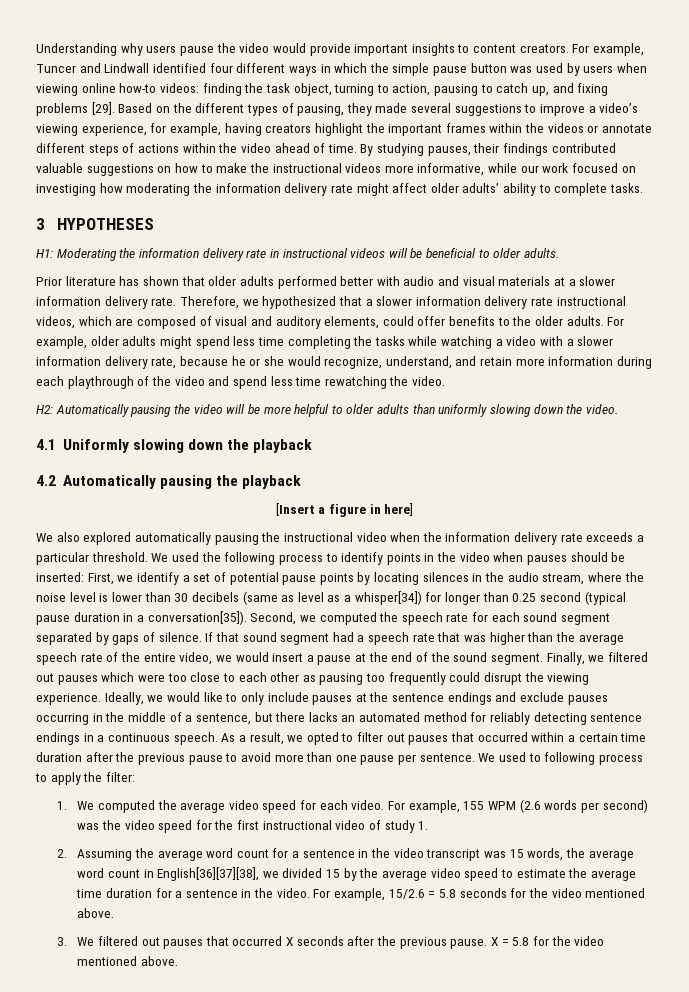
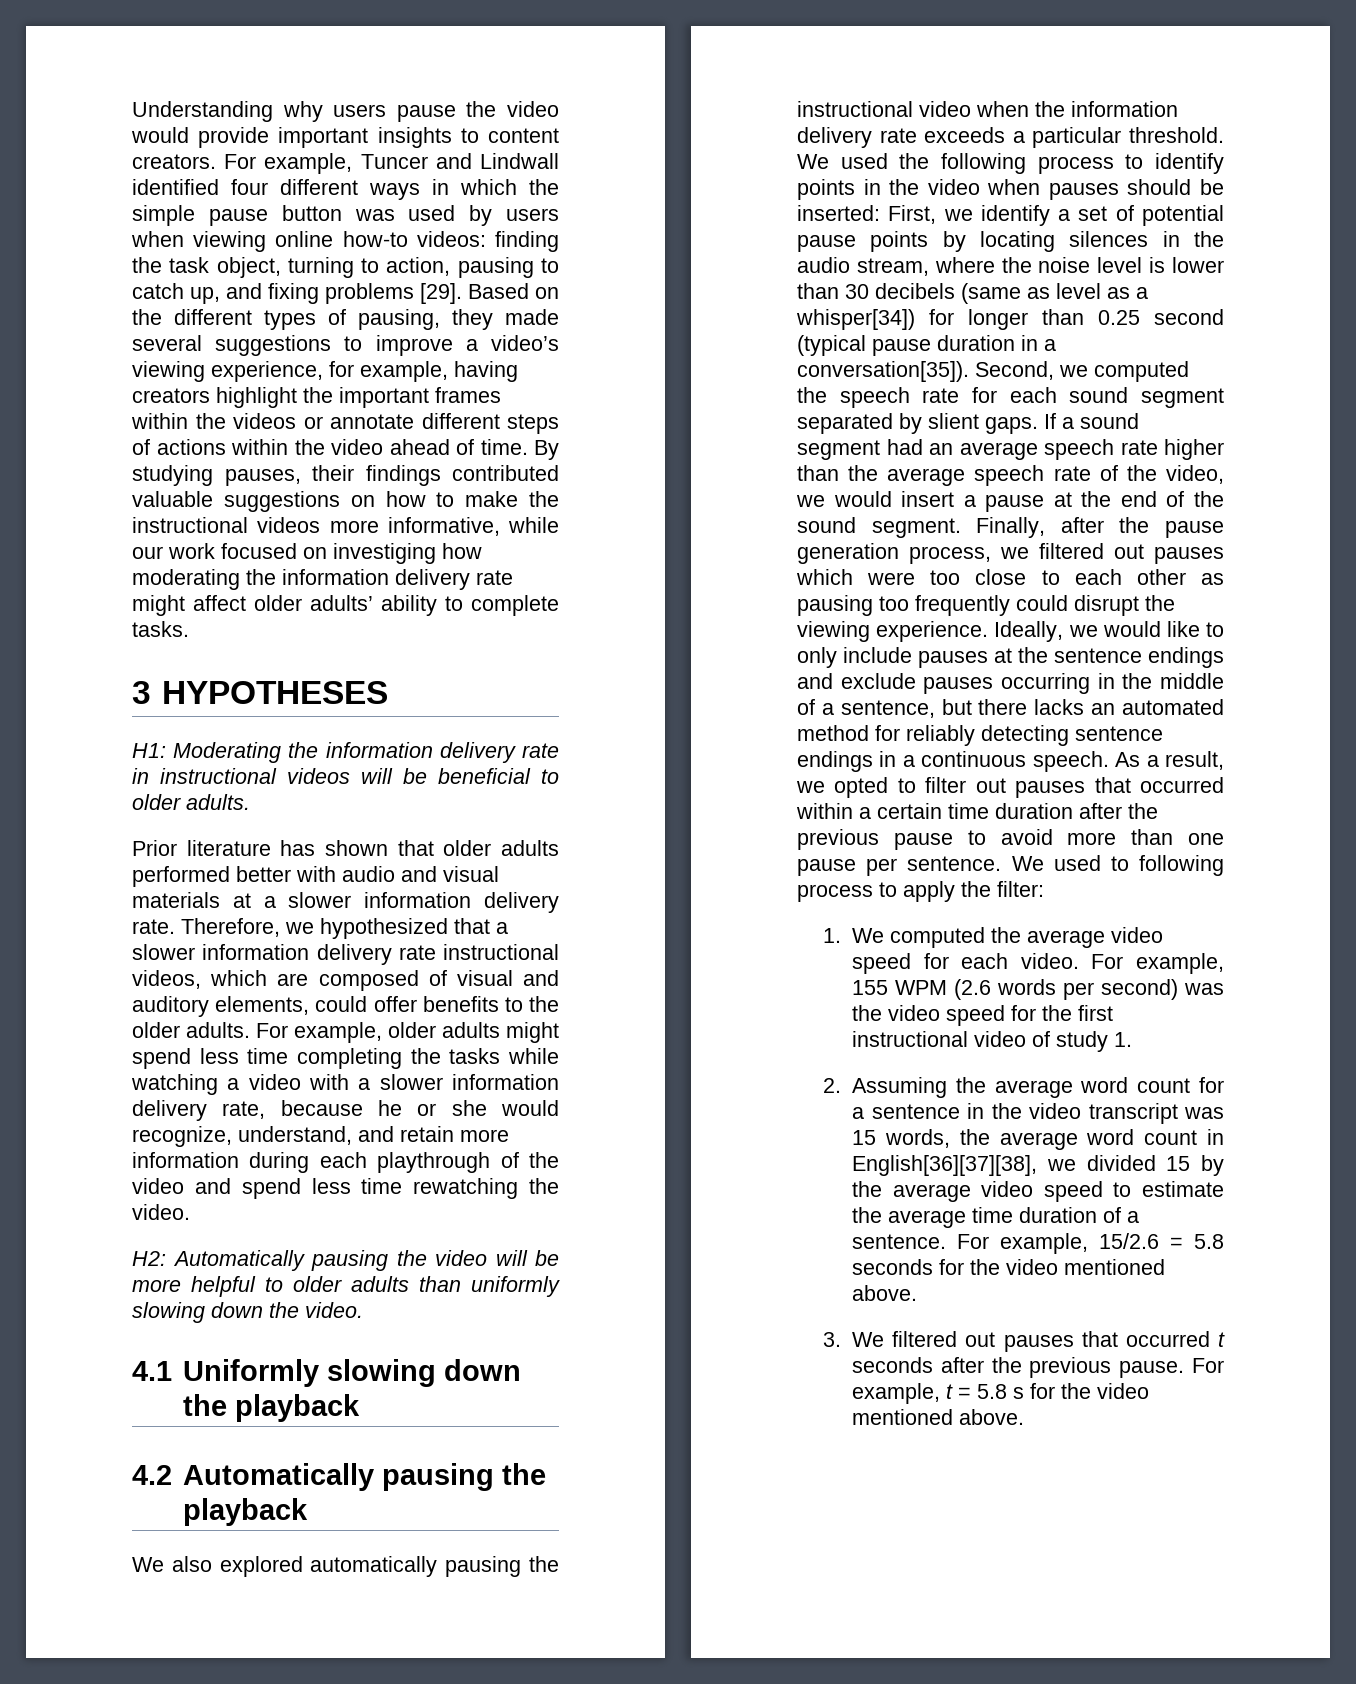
- [Insert a figure in here]
- Second, we computed the speech rate for each sound segment separated by gaps of silence. If that sound segment had a speech rate that was higher than the average speech rate of the entire video, we would insert a pause at the end of the sound segment.
+ Second, we computed the speech rate for each sound segment separated by slient gaps. If a sound segment had an average speech rate higher than the average speech rate of the video, we would insert a pause at the end of the sound segment.
- Finally, we filtered out pauses which were too close to each other as pausing too frequently could disrupt the viewing experience.
+ Finally, after the pause generation process, we filtered out pauses which were too close to each other as pausing too frequently could disrupt the viewing experience.
- 2. Assuming the average word count for a sentence in the video transcript was 15 words, the average word count in English[36][37][38], we divided 15 by the average video speed to estimate the average time duration for a sentence in the video.
+ 2. Assuming the average word count for a sentence in the video transcript was 15 words, the average word count in English[36][37][38], we divided 15 by the average video speed to estimate the average time duration of a sentence.
- 3. We filtered out pauses that occurred X seconds after the previous pause.
+ 3. We filtered out pauses that occurred t seconds after the previous pause.
- X = 5.8 for the video mentioned above.
+ For example, t = 5.8 s for the video mentioned above.

